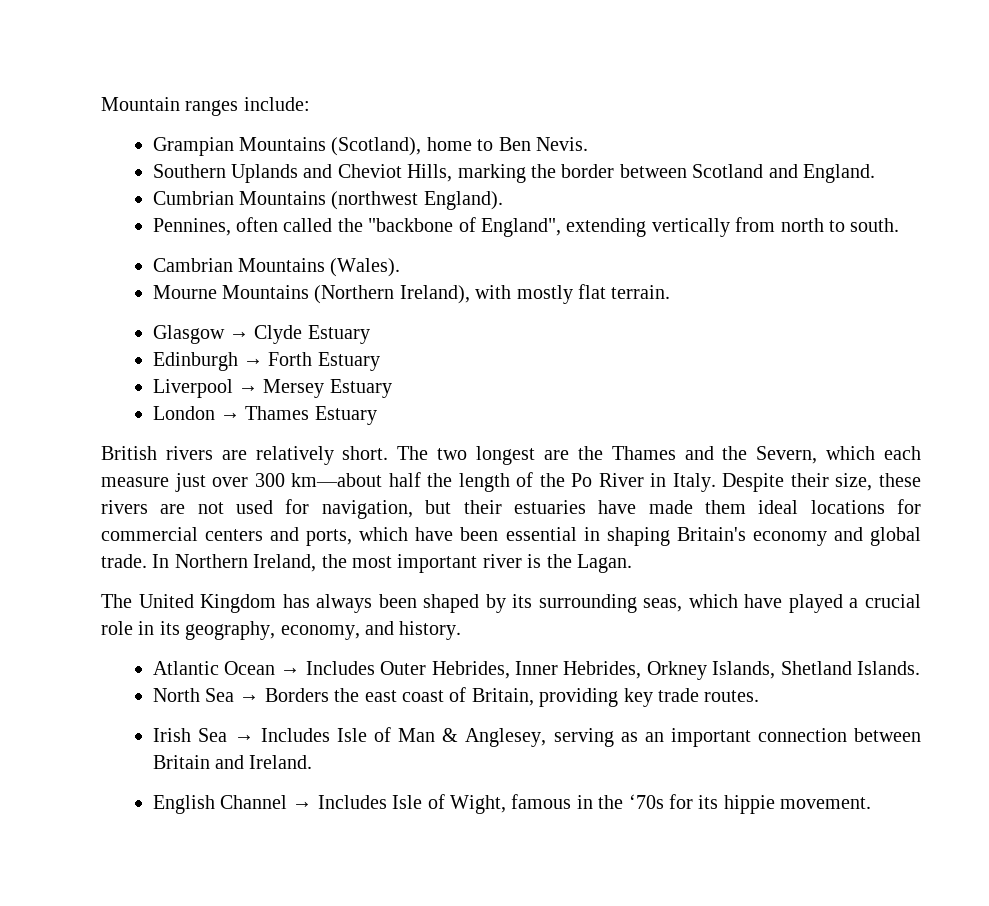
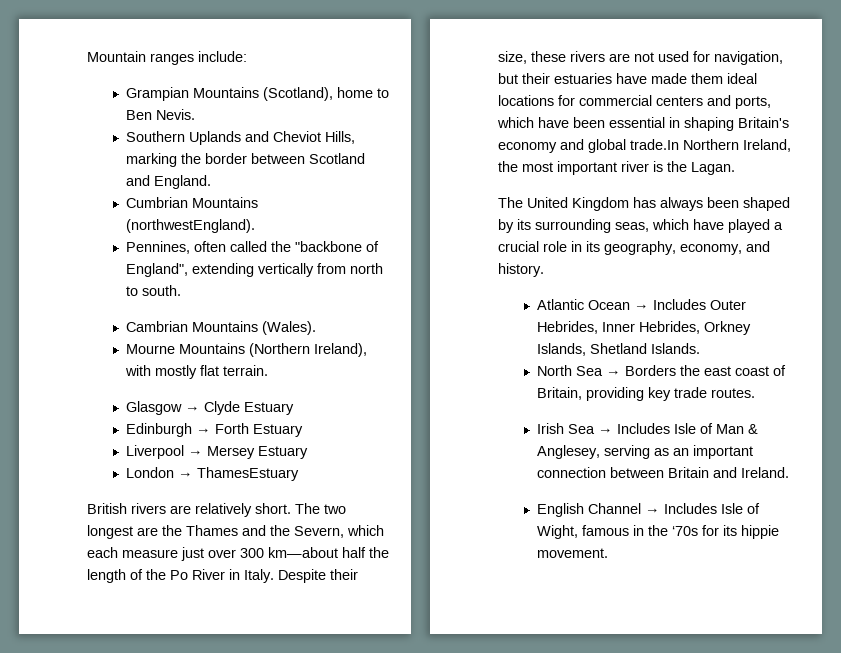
- Cumbrian Mountains (northwest England).
+ Cumbrian Mountains (northwestEngland).
- London → Thames Estuary
+ London → ThamesEstuary
- Despite their size, these rivers are not used for navigation, but their estuaries have made them ideal locations for commercial centers and ports, which have been essential in shaping Britain's economy and global trade. In Northern Ireland, the most important river is the Lagan.
+ Despite their size, these rivers are not used for navigation, but their estuaries have made them ideal locations for commercial centers and ports, which have been essential in shaping Britain's economy and global trade.In Northern Ireland, the most important river is the Lagan.

